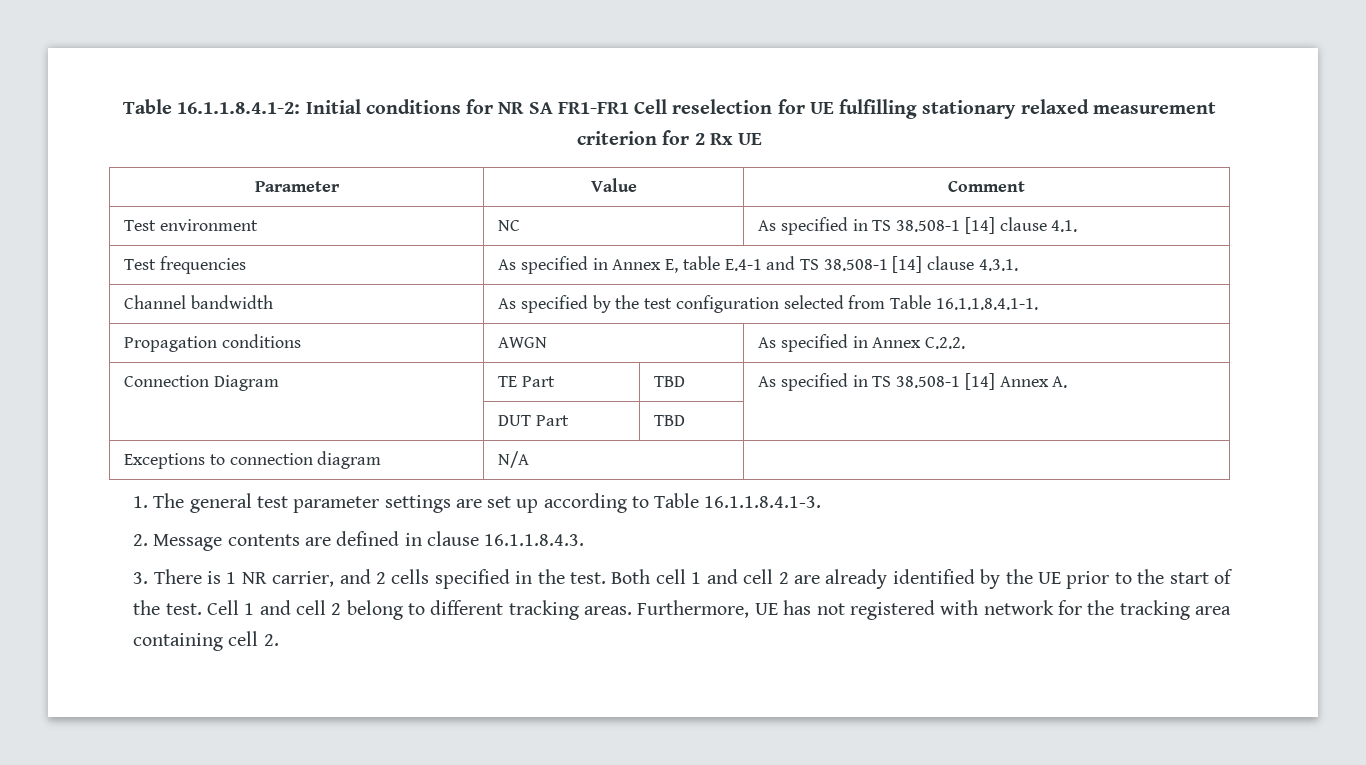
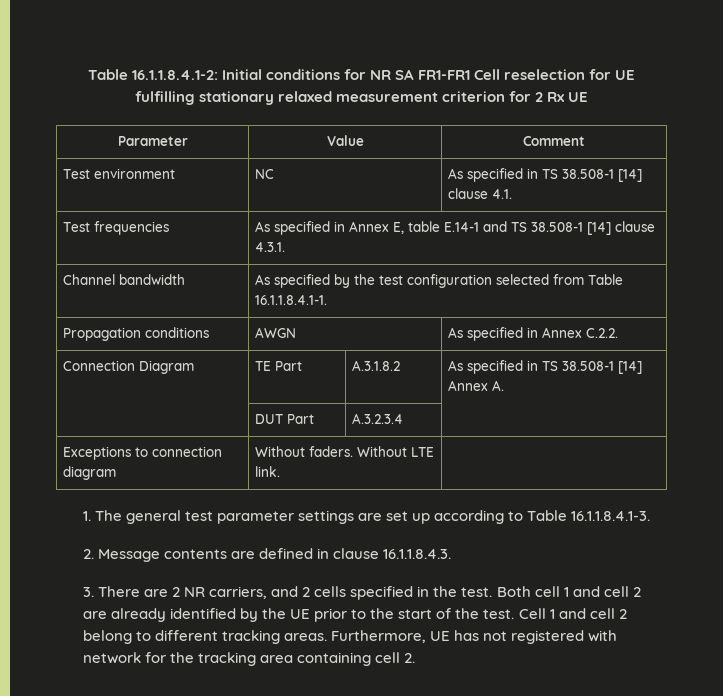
- Test frequencies | As specified in Annex E, table E.4-1 and TS 38.508-1 [14] clause 4.3.1.
+ Test frequencies | As specified in Annex E, table E.14-1 and TS 38.508-1 [14] clause 4.3.1.
- Connection Diagram | TE Part | TBD | As specified in TS 38.508-1 [14] Annex A.
+ Connection Diagram | TE Part | A.3.1.8.2 | As specified in TS 38.508-1 [14] Annex A.
- | DUT Part | TBD |
+ | DUT Part | A.3.2.3.4 |
- Exceptions to connection diagram | N/A |
+ Exceptions to connection diagram | Without faders. Without LTE link. |
- 3. There is 1 NR carrier, and 2 cells specified in the test.
+ 3. There are 2 NR carriers, and 2 cells specified in the test.

